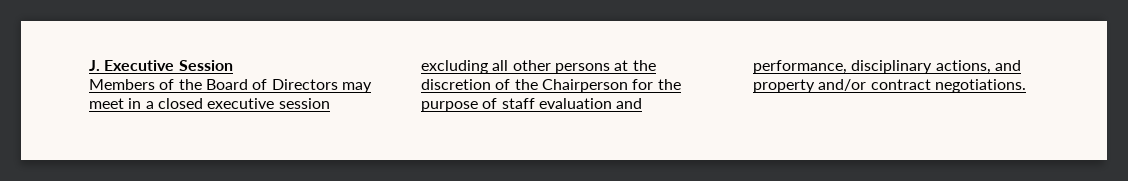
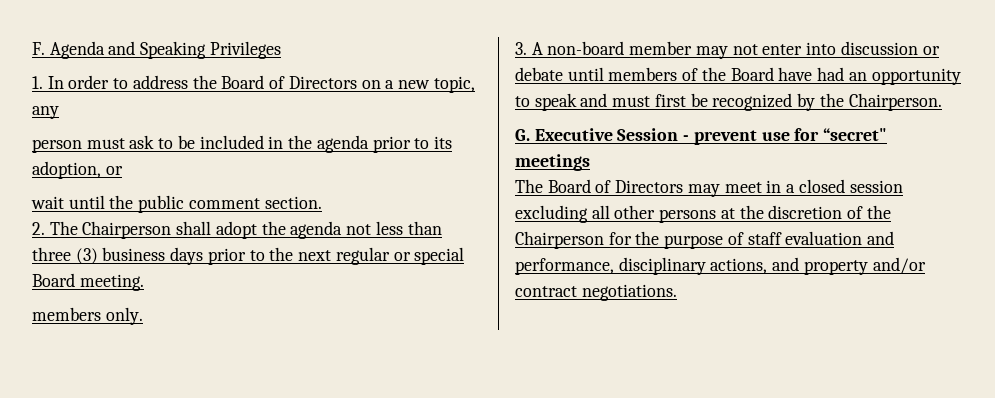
- J. Executive Session
- Members of the Board of Directors may meet in a closed executive session excluding all other persons at the discretion of the Chairperson for the purpose of staff evaluation and performance, disciplinary actions, and property and/or contract negotiations.
+ F. Agenda and Speaking Privileges
+ 1. In order to address the Board of Directors on a new topic, any
+ person must ask to be included in the agenda prior to its adoption, or
+ wait until the public comment section.
+ 2. The Chairperson shall adopt the agenda not less than three (3) business days prior to the next regular or special Board meeting.
+ members only.
+ 3. A non-board member may not enter into discussion or debate until members of the Board have had an opportunity to speak and must first be recognized by the Chairperson.
+ G. Executive Session - prevent use for “secret" meetings
+ The Board of Directors may meet in a closed session excluding all other persons at the discretion of the Chairperson for the purpose of staff evaluation and performance, disciplinary actions, and property and/or contract negotiations.

